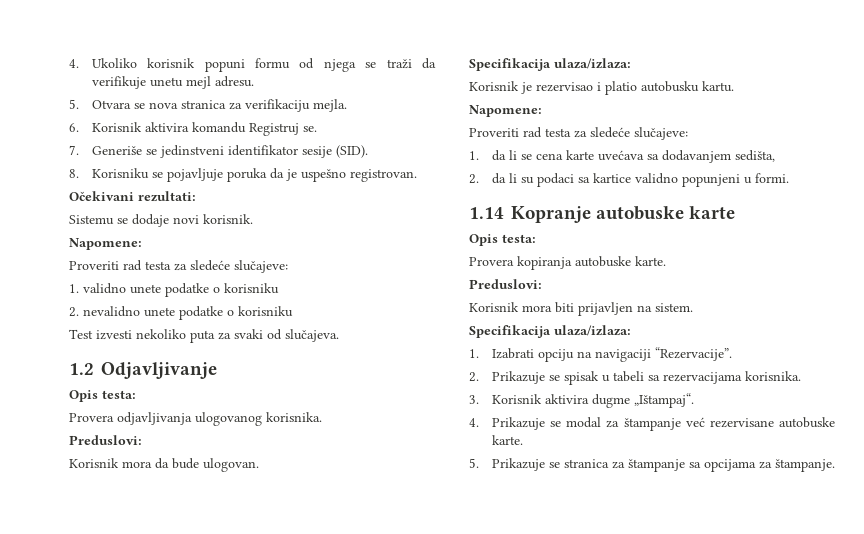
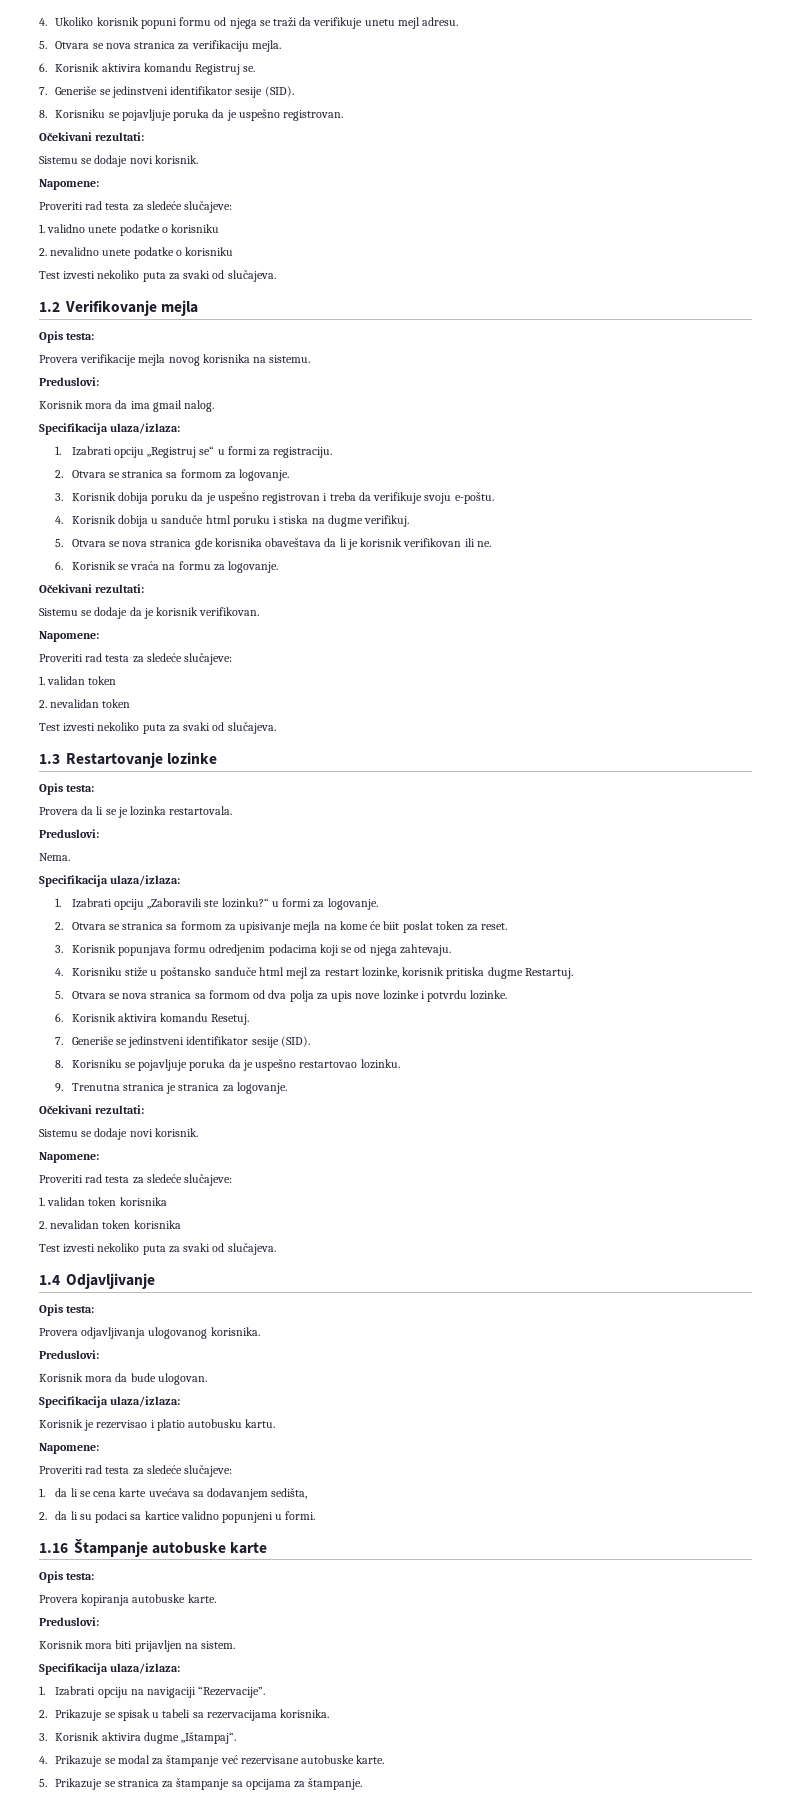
- 1.2 Odjavljivanje
+ 1.2 Verifikovanje mejla
+ Opis testa:
+ Provera verifikacije mejla novog korisnika na sistemu.
+ Preduslovi:
+ Korisnik mora da ima gmail nalog.
+ Specifikacija ulaza/izlaza:
+ 1. Izabrati opciju „Registruj se“ u formi za registraciju.
+ 2. Otvara se stranica sa formom za logovanje.
+ 3. Korisnik dobija poruku da je uspešno registrovan i treba da verifikuje svoju e-poštu.
+ 4. Korisnik dobija u sanduče html poruku i stiska na dugme verifikuj.
+ 5. Otvara se nova stranica gde korisnika obaveštava da li je korisnik verifikovan ili ne.
+ 6. Korisnik se vraća na formu za logovanje.
+ Očekivani rezultati:
+ Sistemu se dodaje da je korisnik verifikovan.
+ Napomene:
+ Proveriti rad testa za sledeće slučajeve:
+ 1. validan token
+ 2. nevalidan token
+ Test izvesti nekoliko puta za svaki od slučajeva.
+ 1.3 Restartovanje lozinke
+ Opis testa:
+ Provera da li se je lozinka restartovala.
+ Preduslovi:
+ Nema.
+ Specifikacija ulaza/izlaza:
+ 1. Izabrati opciju „Zaboravili ste lozinku?“ u formi za logovanje.
+ 2. Otvara se stranica sa formom za upisivanje mejla na kome će biit poslat token za reset.
+ 3. Korisnik popunjava formu odredjenim podacima koji se od njega zahtevaju.
+ 4. Korisniku stiže u poštansko sanduče html mejl za restart lozinke, korisnik pritiska dugme Restartuj.
+ 5. Otvara se nova stranica sa formom od dva polja za upis nove lozinke i potvrdu lozinke.
+ 6. Korisnik aktivira komandu Resetuj.
+ 7. Generiše se jedinstveni identifikator sesije (SID).
+ 8. Korisniku se pojavljuje poruka da je uspešno restartovao lozinku.
+ 9. Trenutna stranica je stranica za logovanje.
+ Očekivani rezultati:
+ Sistemu se dodaje novi korisnik.
+ Napomene:
+ Proveriti rad testa za sledeće slučajeve:
+ 1. validan token korisnika
+ 2. nevalidan token korisnika
+ Test izvesti nekoliko puta za svaki od slučajeva.
+ 1.4 Odjavljivanje
- 1.14 Kopranje autobuske karte
+ 1.16 Štampanje autobuske karte

